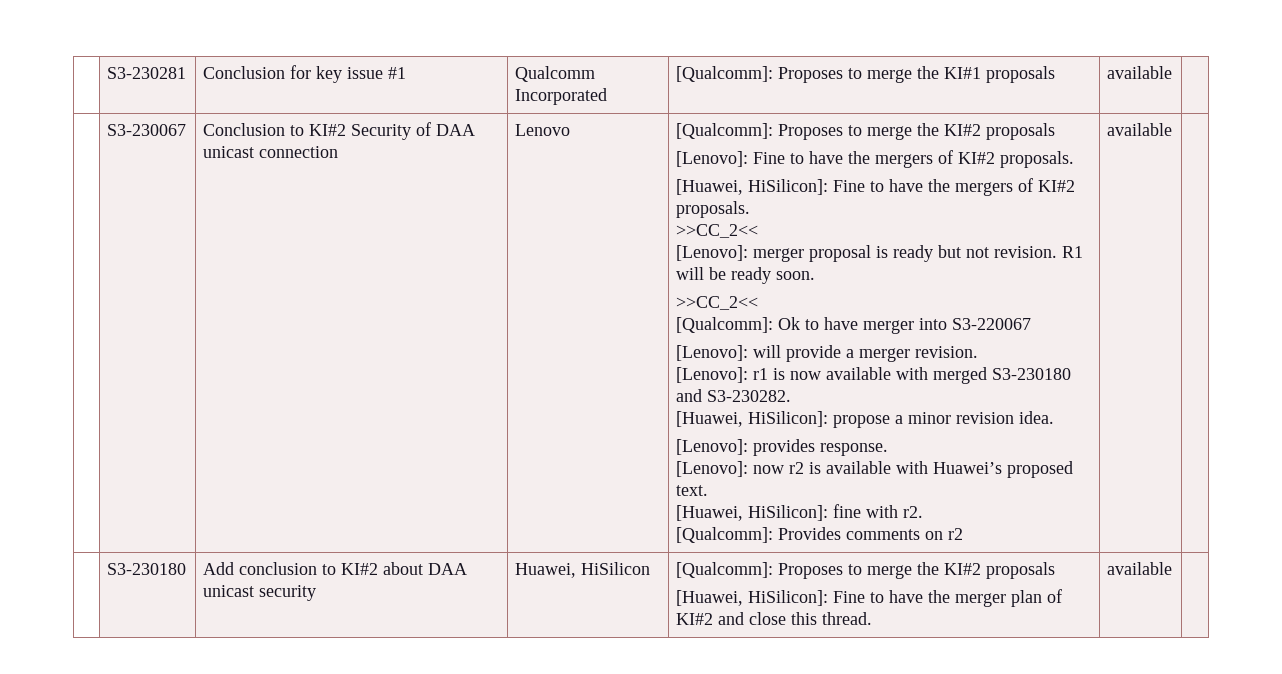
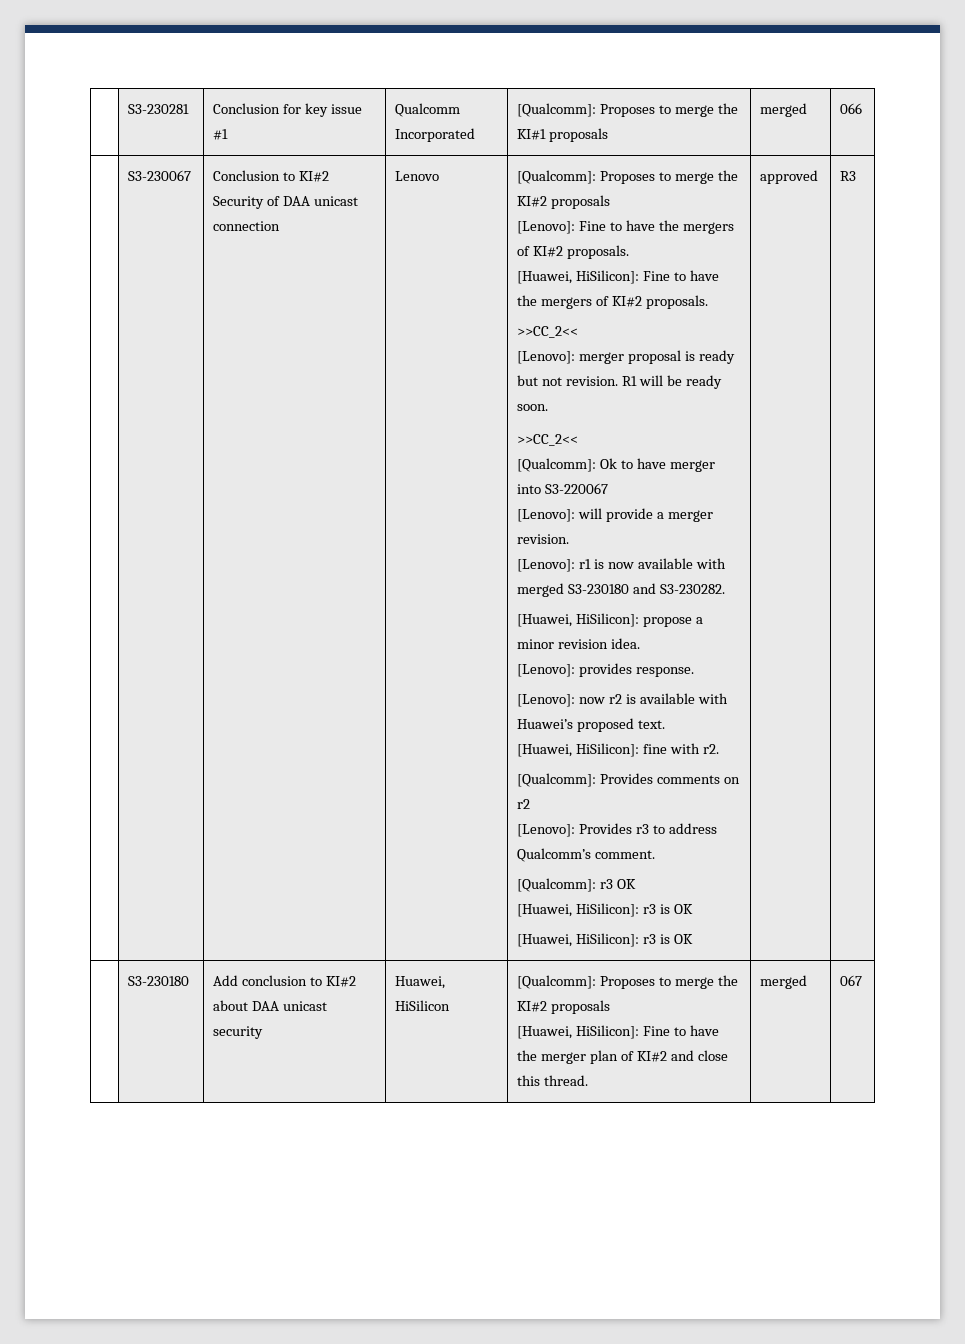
- | S3-230281 | Conclusion for key issue #1 | Qualcomm Incorporated | [Qualcomm]: Proposes to merge the KI#1 proposals | available |
+ | S3-230281 | Conclusion for key issue #1 | Qualcomm Incorporated | [Qualcomm]: Proposes to merge the KI#1 proposals | merged | 066
- [Qualcomm]: Provides comments on r2 | available
+ [Qualcomm]: Provides comments on r2
+ [Lenovo]: Provides r3 to address Qualcomm’s comment.
+ [Qualcomm]: r3 OK
+ [Huawei, HiSilicon]: r3 is OK
+ [Huawei, HiSilicon]: r3 is OK | approved | R3
  | S3-230180 | Add conclusion to KI#2 about DAA unicast security | Huawei, HiSilicon | [Qualcomm]: Proposes to merge the KI#2 proposals
- [Huawei, HiSilicon]: Fine to have the merger plan of KI#2 and close this thread. | available |
+ [Huawei, HiSilicon]: Fine to have the merger plan of KI#2 and close this thread. | merged | 067

